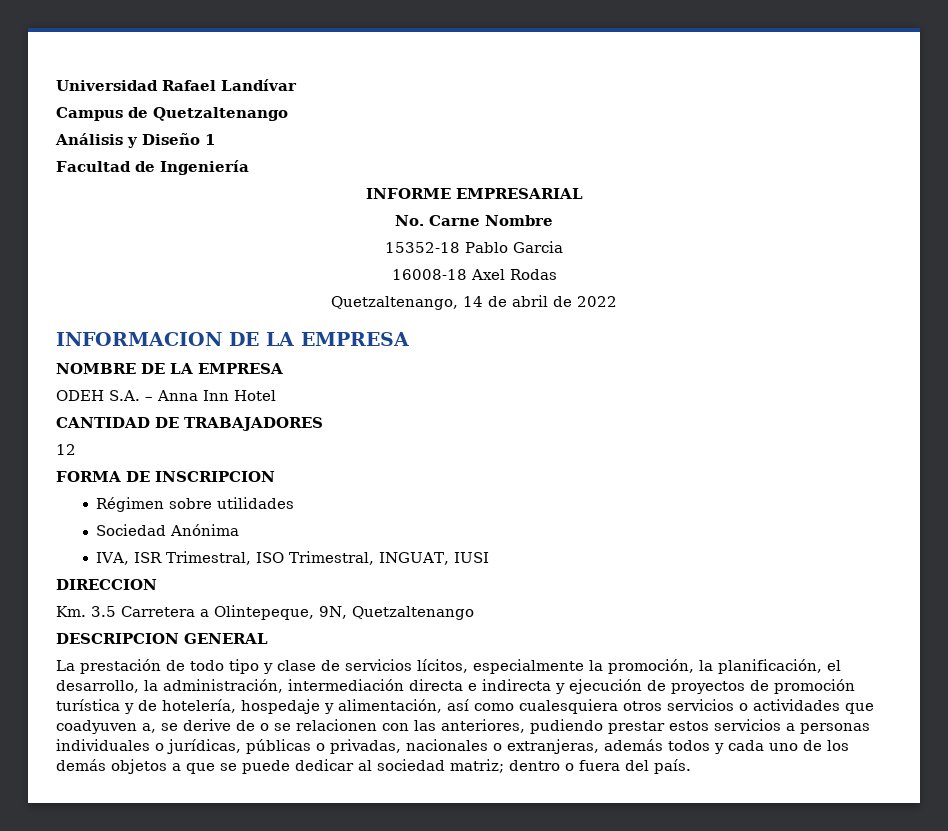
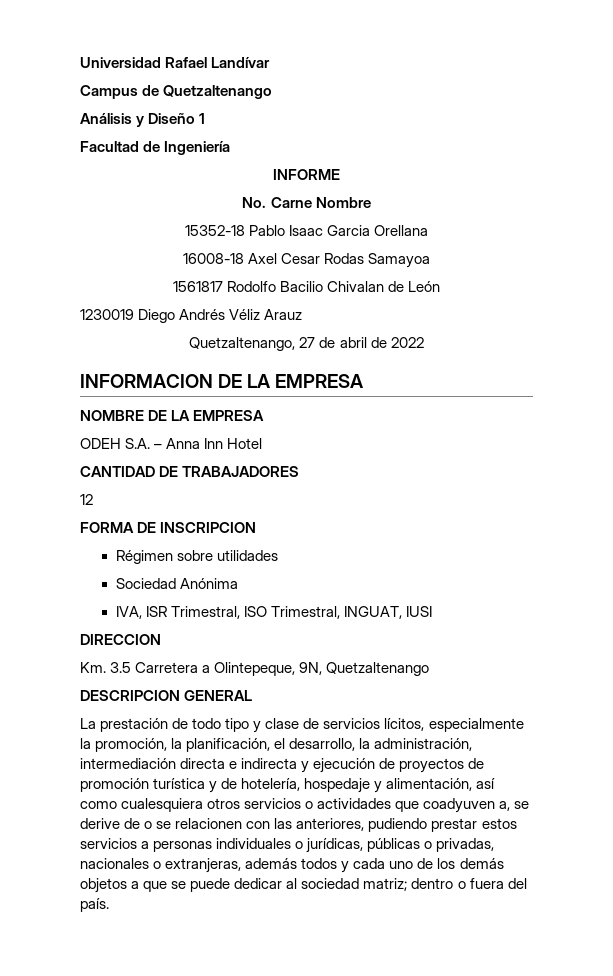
- INFORME EMPRESARIAL
+ INFORME
- 15352-18 Pablo Garcia
+ 15352-18 Pablo Isaac Garcia Orellana
- 16008-18 Axel Rodas
+ 16008-18 Axel Cesar Rodas Samayoa
+ 1561817 Rodolfo Bacilio Chivalan de León
+ 1230019 Diego Andrés Véliz Arauz
- Quetzaltenango, 14 de abril de 2022
+ Quetzaltenango, 27 de abril de 2022

